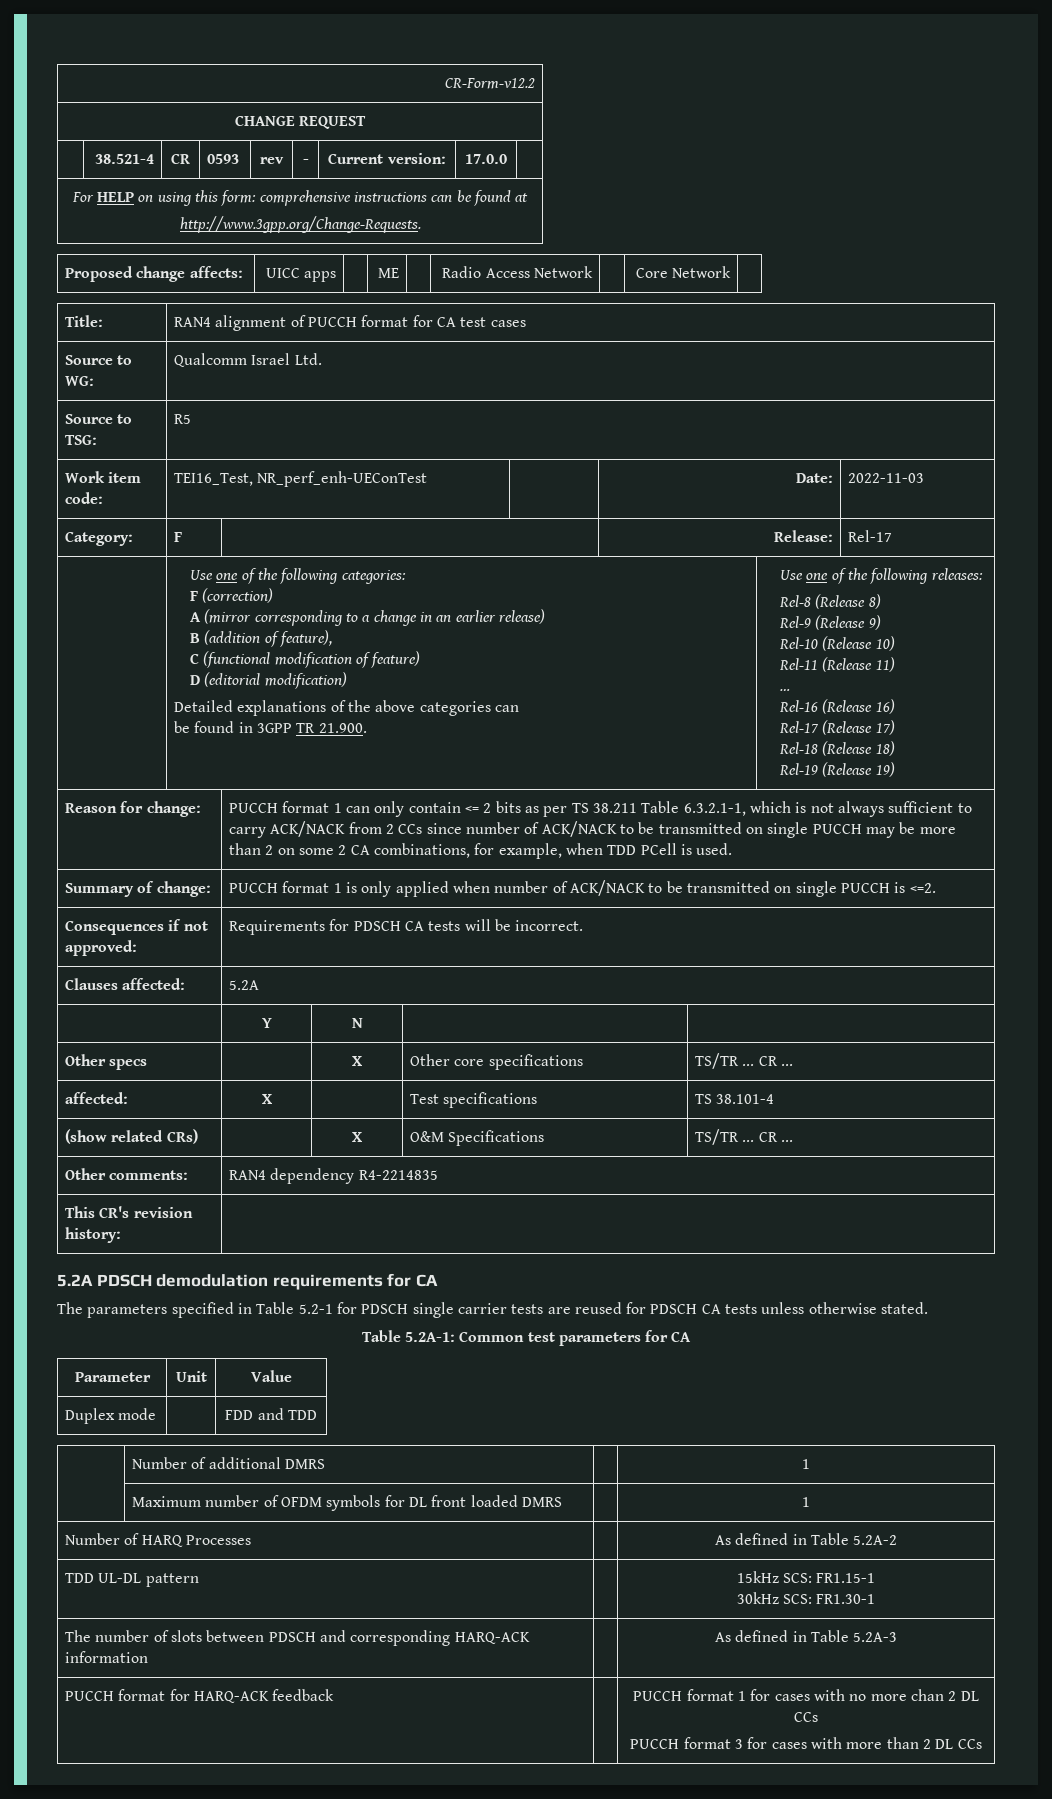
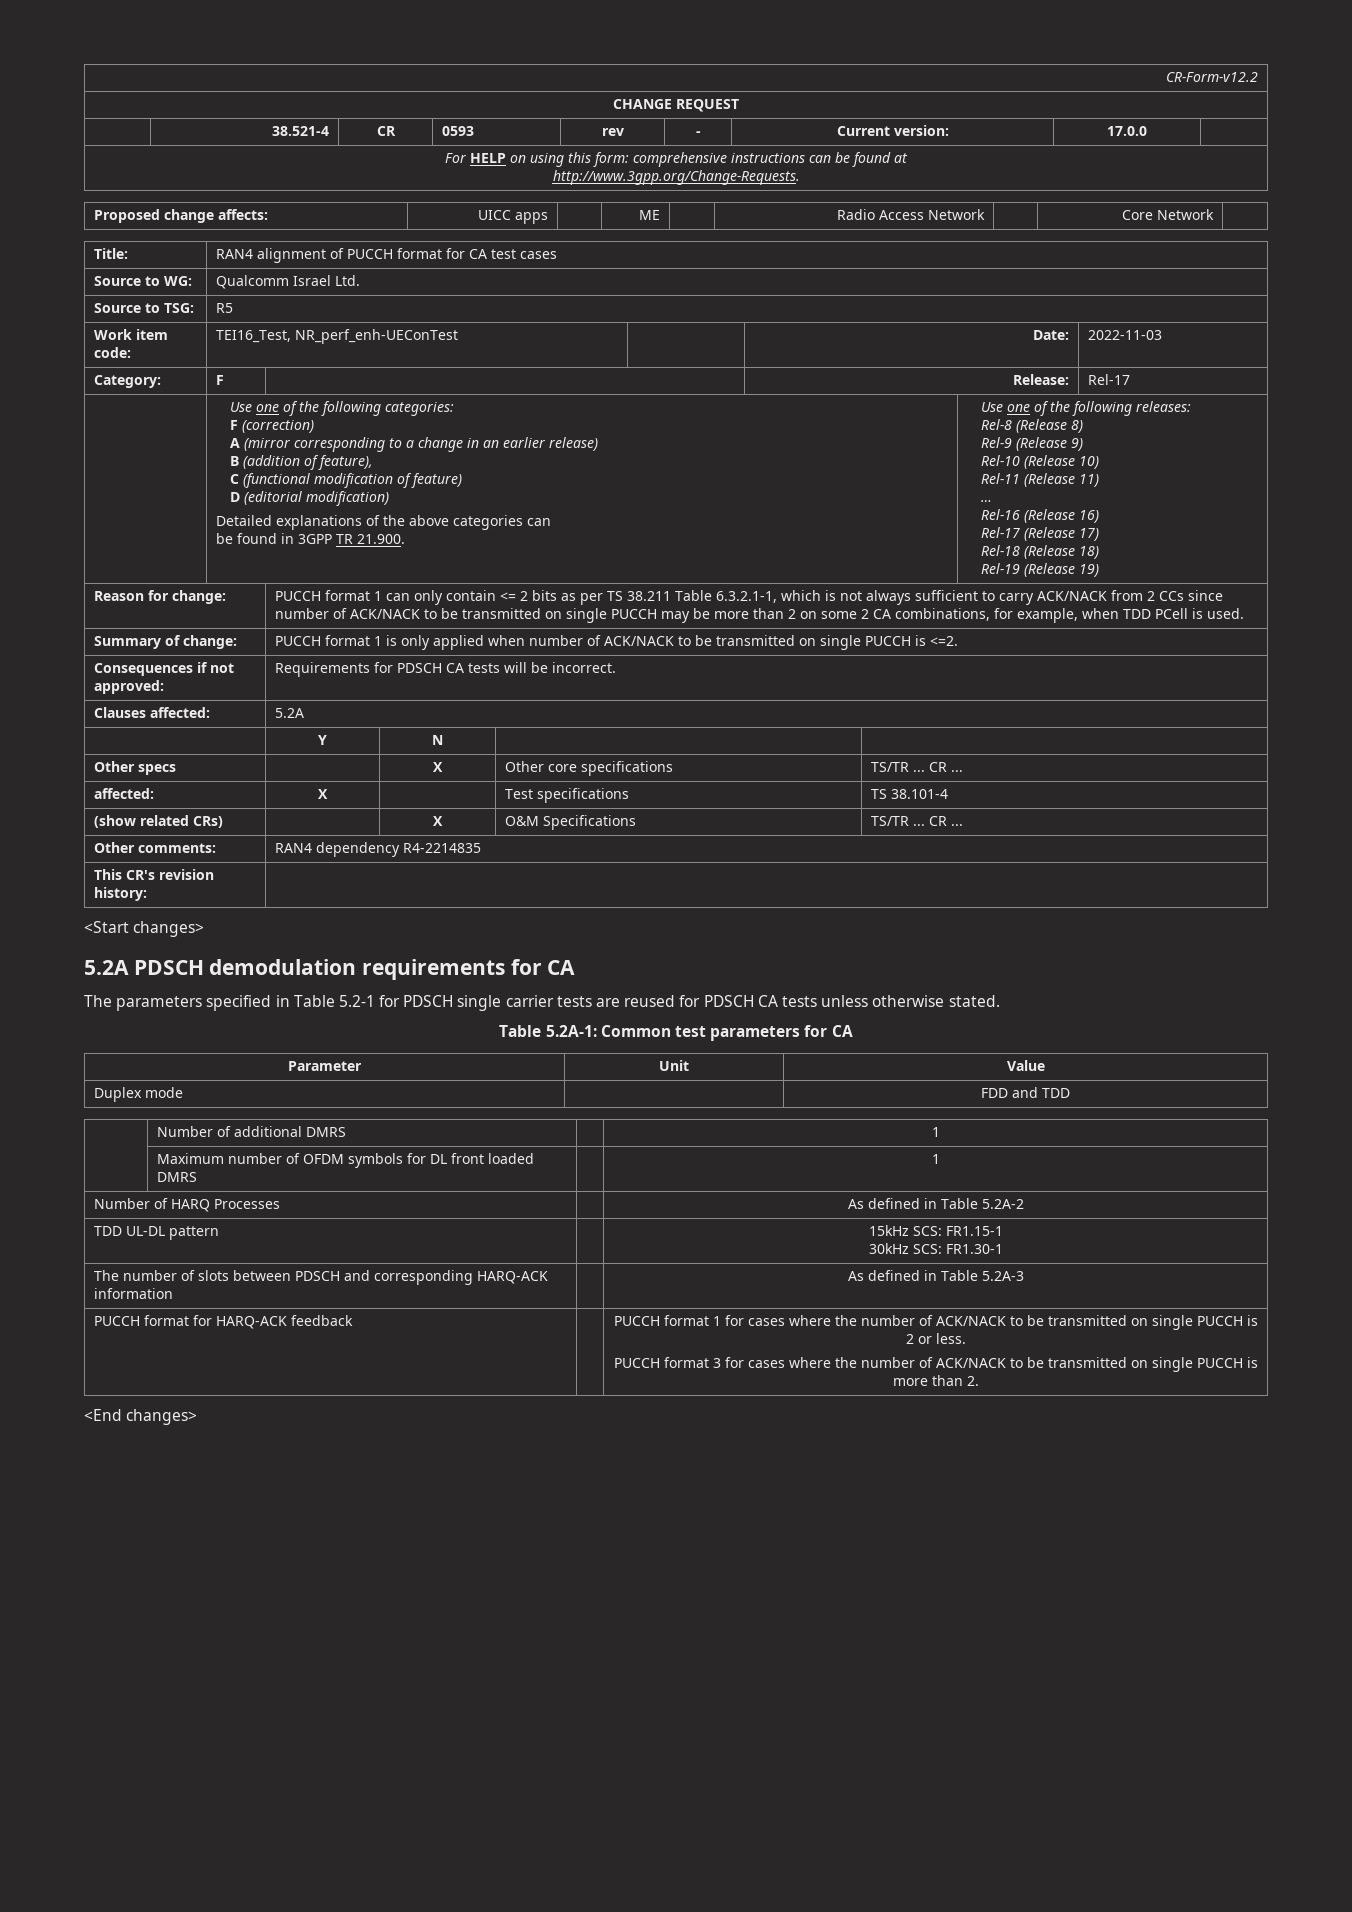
+ <Start changes>
- PUCCH format 1 for cases with no more chan 2 DL CCs
+ PUCCH format 1 for cases where the number of ACK/NACK to be transmitted on single PUCCH is 2 or less.
- PUCCH format 3 for cases with more than 2 DL CCs
+ PUCCH format 3 for cases where the number of ACK/NACK to be transmitted on single PUCCH is more than 2.
+ <End changes>

